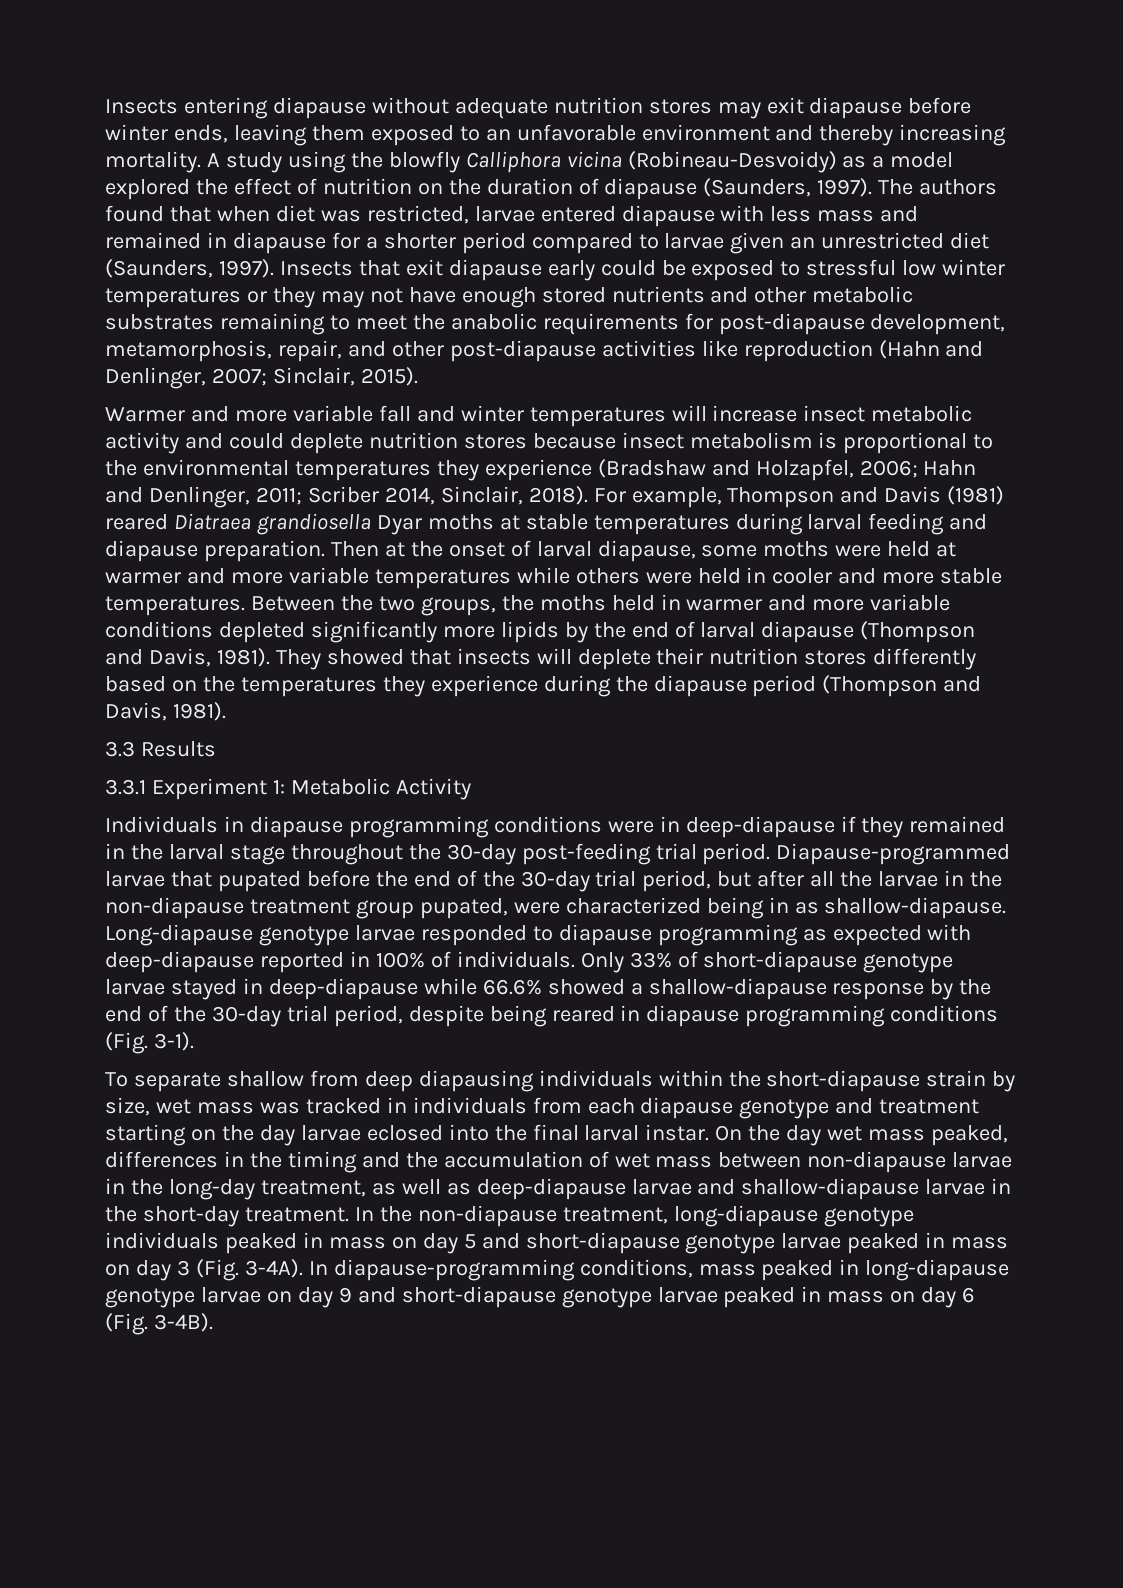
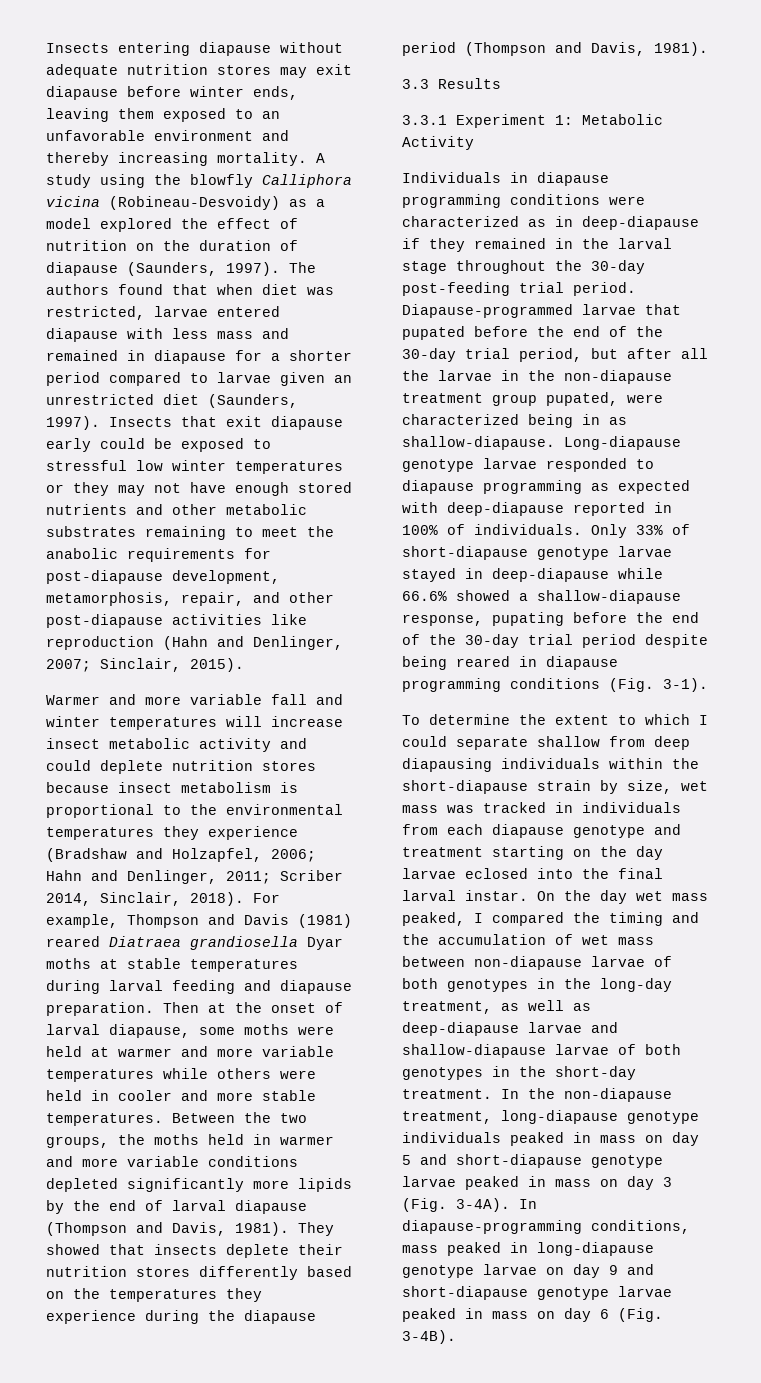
- They showed that insects will deplete their nutrition stores differently based on the temperatures they experience during the diapause period (Thompson and Davis, 1981).
+ They showed that insects deplete their nutrition stores differently based on the temperatures they experience during the diapause period (Thompson and Davis, 1981).
- Individuals in diapause programming conditions were in deep-diapause if they remained in the larval stage throughout the 30-day post-feeding trial period.
+ Individuals in diapause programming conditions were characterized as in deep-diapause if they remained in the larval stage throughout the 30-day post-feeding trial period.
- Only 33% of short-diapause genotype larvae stayed in deep-diapause while 66.6% showed a shallow-diapause response by the end of the 30-day trial period, despite being reared in diapause programming conditions (Fig. 3-1).
+ Only 33% of short-diapause genotype larvae stayed in deep-diapause while 66.6% showed a shallow-diapause response, pupating before the end of the 30-day trial period despite being reared in diapause programming conditions (Fig. 3-1).
- To separate shallow from deep diapausing individuals within the short-diapause strain by size, wet mass was tracked in individuals from each diapause genotype and treatment starting on the day larvae eclosed into the final larval instar.
+ To determine the extent to which I could separate shallow from deep diapausing individuals within the short-diapause strain by size, wet mass was tracked in individuals from each diapause genotype and treatment starting on the day larvae eclosed into the final larval instar.
- On the day wet mass peaked, differences in the timing and the accumulation of wet mass between non-diapause larvae in the long-day treatment, as well as deep-diapause larvae and shallow-diapause larvae in the short-day treatment.
+ On the day wet mass peaked, I compared the timing and the accumulation of wet mass between non-diapause larvae of both genotypes in the long-day treatment, as well as deep-diapause larvae and shallow-diapause larvae of both genotypes in the short-day treatment.

